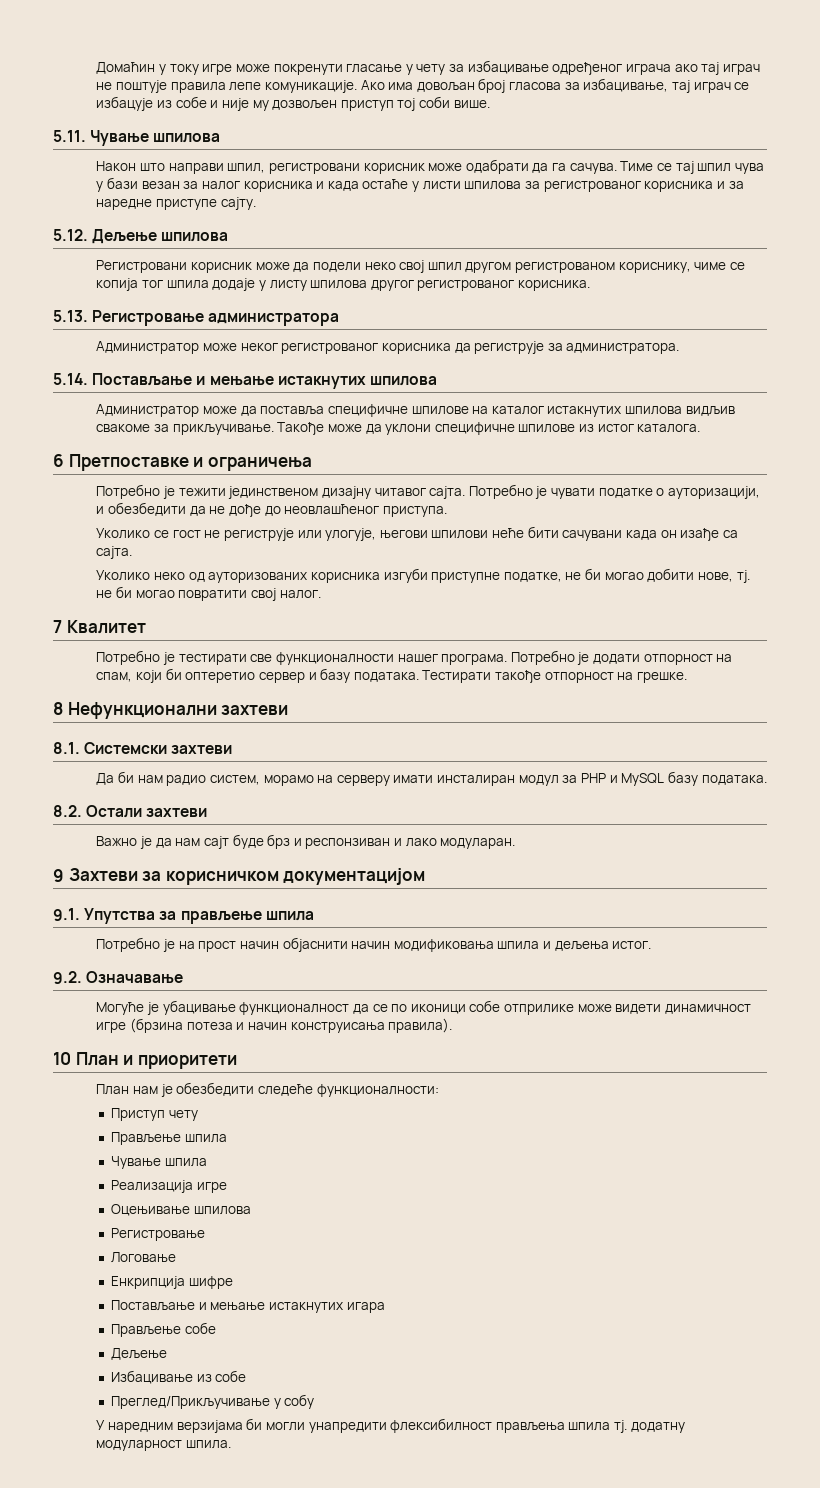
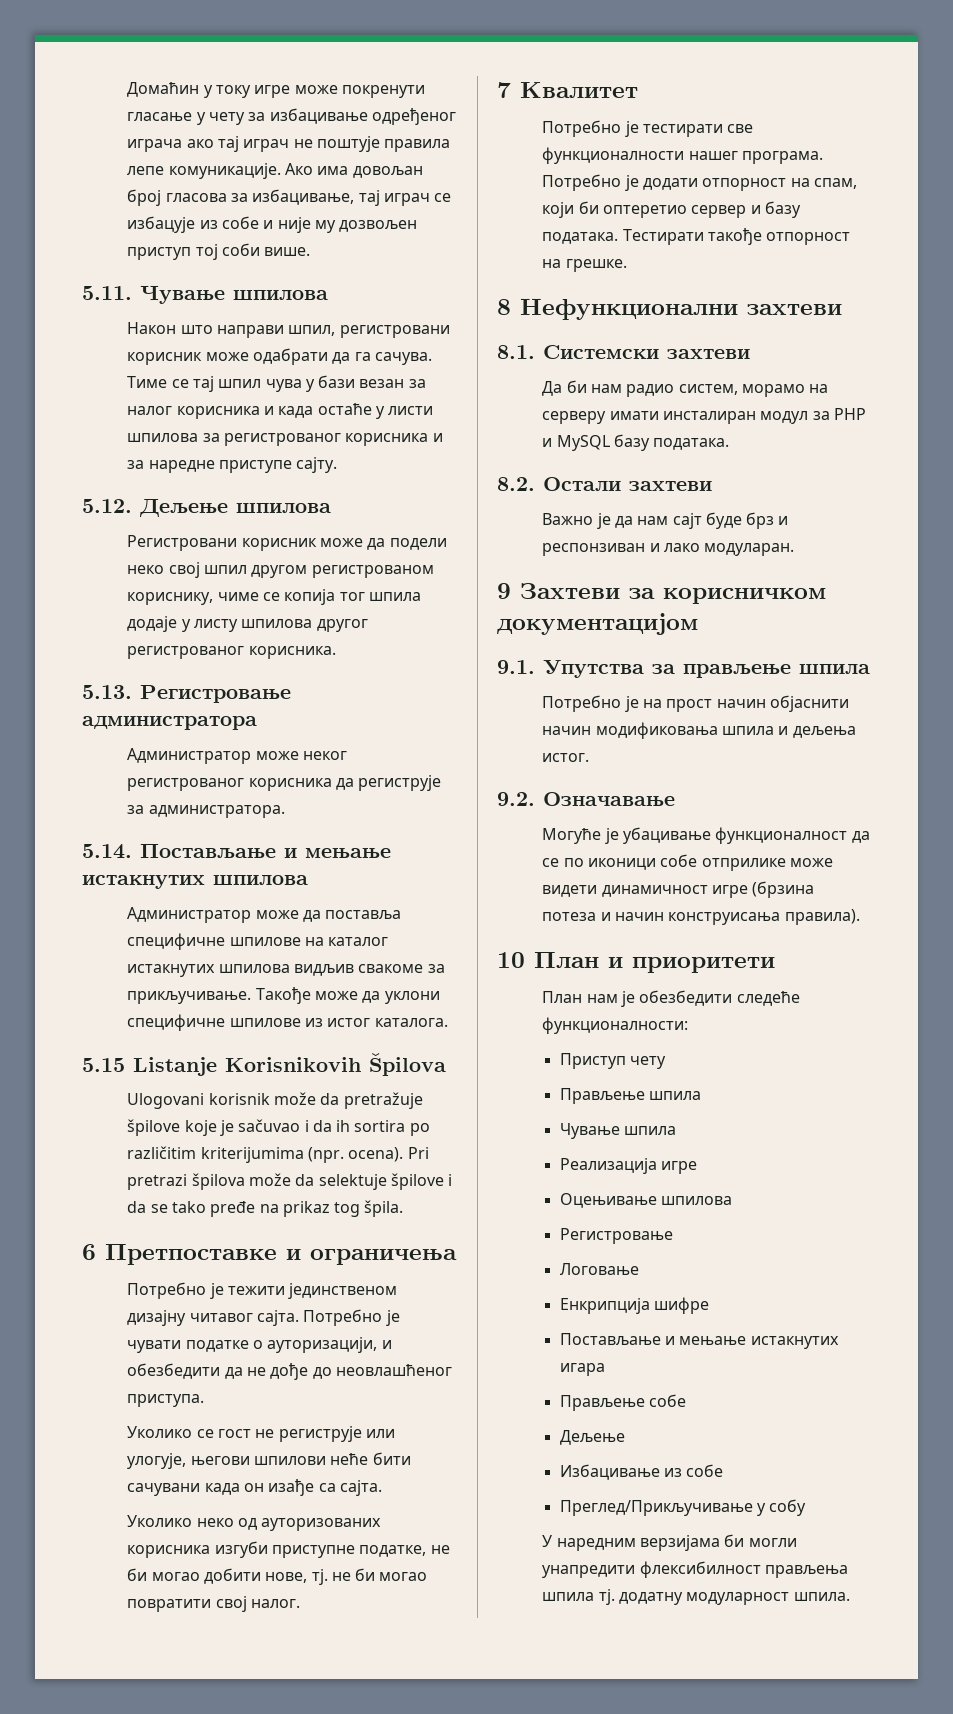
+ 5.15 Listanje Korisnikovih Špilova
+ Ulogovani korisnik može da pretražuje špilove koje je sačuvao i da ih sortira po različitim kriterijumima (npr. ocena). Pri pretrazi špilova može da selektuje špilove i da se tako pređe na prikaz tog špila.

